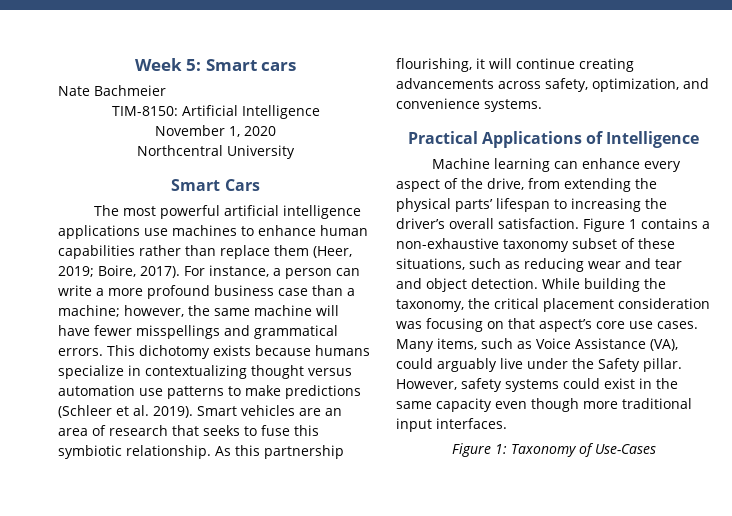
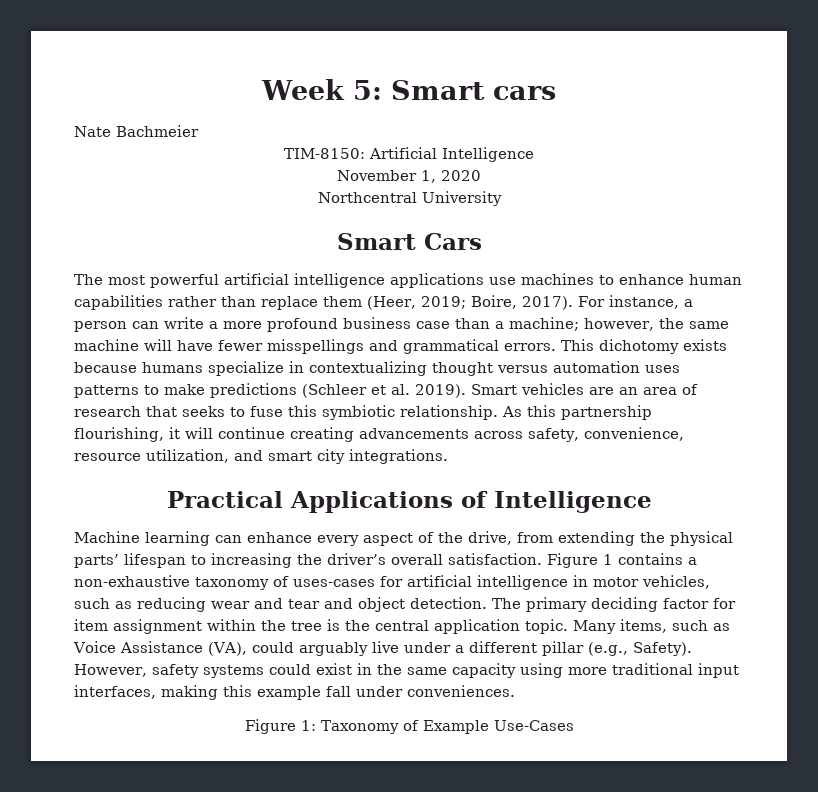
- This dichotomy exists because humans specialize in contextualizing thought versus automation use patterns to make predictions (Schleer et al. 2019).
+ This dichotomy exists because humans specialize in contextualizing thought versus automation uses patterns to make predictions (Schleer et al. 2019).
- As this partnership flourishing, it will continue creating advancements across safety, optimization, and convenience systems.
+ As this partnership flourishing, it will continue creating advancements across safety, convenience, resource utilization, and smart city integrations.
- Figure 1 contains a non-exhaustive taxonomy subset of these situations, such as reducing wear and tear and object detection.
+ Figure 1 contains a non-exhaustive taxonomy of uses-cases for artificial intelligence in motor vehicles, such as reducing wear and tear and object detection.
- While building the taxonomy, the critical placement consideration was focusing on that aspect’s core use cases.
+ The primary deciding factor for item assignment within the tree is the central application topic.
- Many items, such as Voice Assistance (VA), could arguably live under the Safety pillar.
+ Many items, such as Voice Assistance (VA), could arguably live under a different pillar (e.g., Safety).
- However, safety systems could exist in the same capacity even though more traditional input interfaces.
+ However, safety systems could exist in the same capacity using more traditional input interfaces, making this example fall under conveniences.
- Figure 1: Taxonomy of Use-Cases
+ Figure 1: Taxonomy of Example Use-Cases

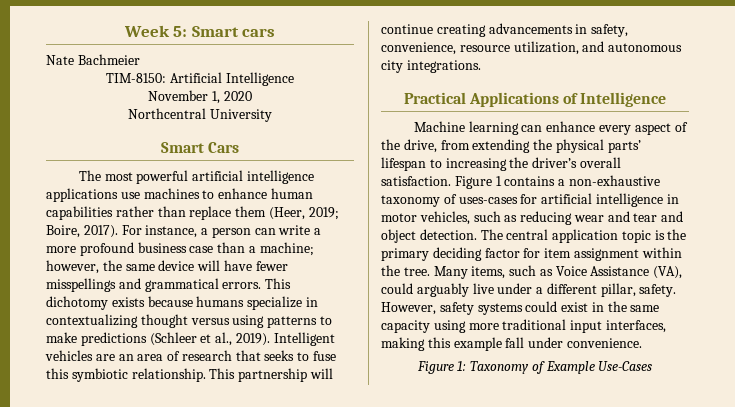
- For instance, a person can write a more profound business case than a machine; however, the same machine will have fewer misspellings and grammatical errors.
+ For instance, a person can write a more profound business case than a machine; however, the same device will have fewer misspellings and grammatical errors.
- This dichotomy exists because humans specialize in contextualizing thought versus automation uses patterns to make predictions (Schleer et al. 2019). Smart vehicles are an area of research that seeks to fuse this symbiotic relationship.
+ This dichotomy exists because humans specialize in contextualizing thought versus using patterns to make predictions (Schleer et al., 2019). Intelligent vehicles are an area of research that seeks to fuse this symbiotic relationship.
- As this partnership flourishing, it will continue creating advancements across safety, convenience, resource utilization, and smart city integrations.
+ This partnership will continue creating advancements in safety, convenience, resource utilization, and autonomous city integrations.
- The primary deciding factor for item assignment within the tree is the central application topic.
+ The central application topic is the primary deciding factor for item assignment within the tree.
- Many items, such as Voice Assistance (VA), could arguably live under a different pillar (e.g., Safety).
+ Many items, such as Voice Assistance (VA), could arguably live under a different pillar, safety.
- However, safety systems could exist in the same capacity using more traditional input interfaces, making this example fall under conveniences.
+ However, safety systems could exist in the same capacity using more traditional input interfaces, making this example fall under convenience.

